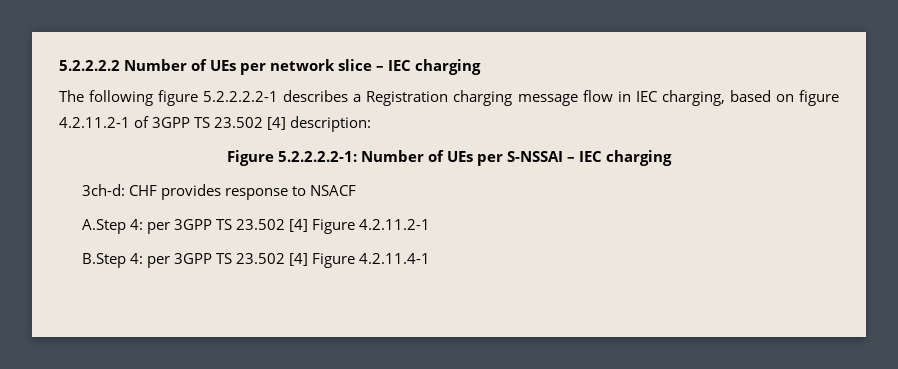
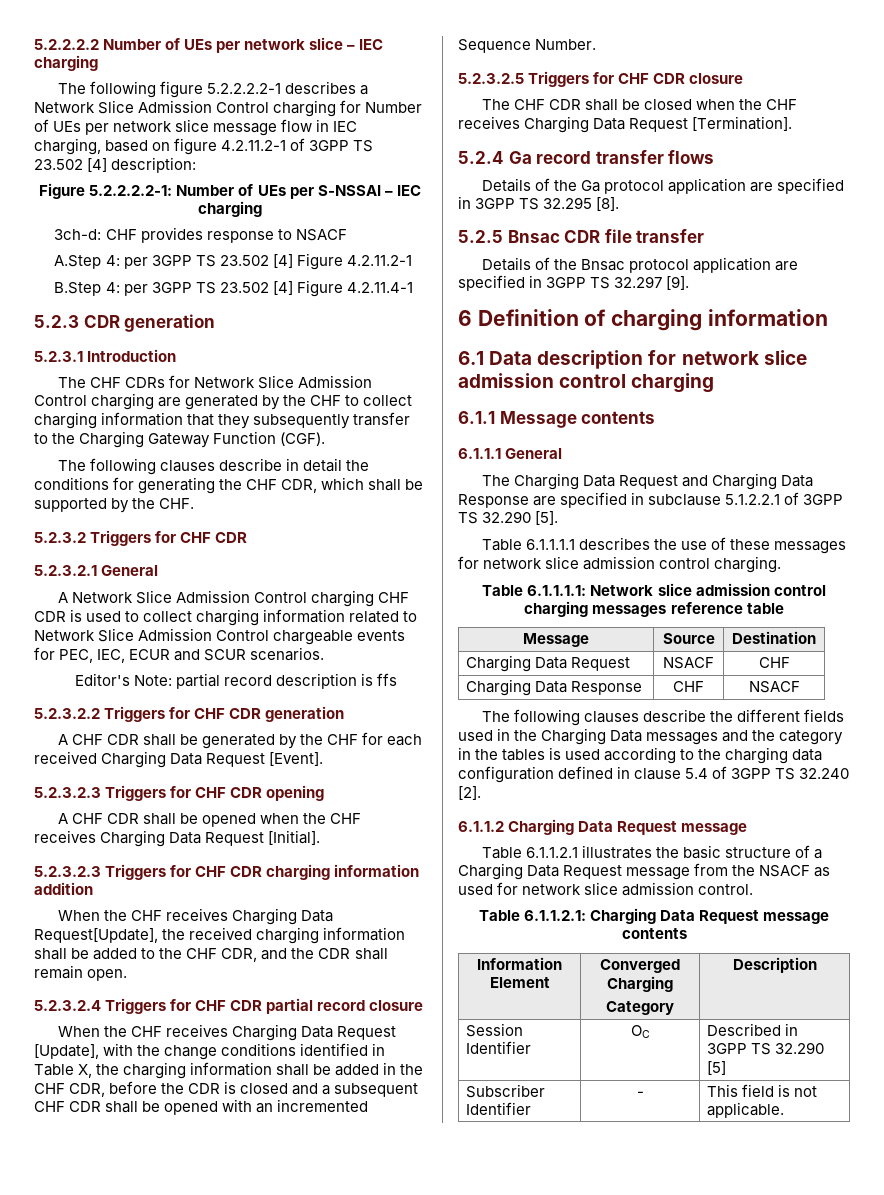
- The following figure 5.2.2.2.2-1 describes a Registration charging message flow in IEC charging, based on figure 4.2.11.2-1 of 3GPP TS 23.502 [4] description:
+ The following figure 5.2.2.2.2-1 describes a Network Slice Admission Control charging for Number of UEs per network slice message flow in IEC charging, based on figure 4.2.11.2-1 of 3GPP TS 23.502 [4] description:
+ 5.2.3 CDR generation
+ 5.2.3.1 Introduction
+ The CHF CDRs for Network Slice Admission Control charging are generated by the CHF to collect charging information that they subsequently transfer to the Charging Gateway Function (CGF).
+ The following clauses describe in detail the conditions for generating the CHF CDR, which shall be supported by the CHF.
+ 5.2.3.2 Triggers for CHF CDR
+ 5.2.3.2.1 General
+ A Network Slice Admission Control charging CHF CDR is used to collect charging information related to Network Slice Admission Control chargeable events for PEC, IEC, ECUR and SCUR scenarios.
+ Editor's Note: partial record description is ffs
+ 5.2.3.2.2 Triggers for CHF CDR generation
+ A CHF CDR shall be generated by the CHF for each received Charging Data Request [Event].
+ 5.2.3.2.3 Triggers for CHF CDR opening
+ A CHF CDR shall be opened when the CHF receives Charging Data Request [Initial].
+ 5.2.3.2.3 Triggers for CHF CDR charging information addition
+ When the CHF receives Charging Data Request[Update], the received charging information shall be added to the CHF CDR, and the CDR shall remain open.
+ 5.2.3.2.4 Triggers for CHF CDR partial record closure
+ When the CHF receives Charging Data Request [Update], with the change conditions identified in Table X, the charging information shall be added in the CHF CDR, before the CDR is closed and a subsequent CHF CDR shall be opened with an incremented Sequence Number.
+ 5.2.3.2.5 Triggers for CHF CDR closure
+ The CHF CDR shall be closed when the CHF receives Charging Data Request [Termination].
+ 5.2.4 Ga record transfer flows
+ Details of the Ga protocol application are specified in 3GPP TS 32.295 [8].
+ 5.2.5 Bnsac CDR file transfer
+ Details of the Bnsac protocol application are specified in 3GPP TS 32.297 [9].
+ 6 Definition of charging information
+ 6.1 Data description for network slice admission control charging
+ 6.1.1 Message contents
+ 6.1.1.1 General
+ The Charging Data Request and Charging Data Response are specified in subclause 5.1.2.2.1 of 3GPP TS 32.290 [5].
+ Table 6.1.1.1.1 describes the use of these messages for network slice admission control charging.
+ Table 6.1.1.1.1: Network slice admission control charging messages reference table
+ Message | Source | Destination
+ Charging Data Request | NSACF | CHF
+ Charging Data Response | CHF | NSACF
+ The following clauses describe the different fields used in the Charging Data messages and the category in the tables is used according to the charging data configuration defined in clause 5.4 of 3GPP TS 32.240 [2].
+ 6.1.1.2 Charging Data Request message
+ Table 6.1.1.2.1 illustrates the basic structure of a Charging Data Request message from the NSACF as used for network slice admission control.
+ Table 6.1.1.2.1: Charging Data Request message contents
+ Information Element | Converged Charging
+ Category | Description
+ Session Identifier | OC | Described in 3GPP TS 32.290 [5]
+ Subscriber Identifier | - | This field is not applicable.

